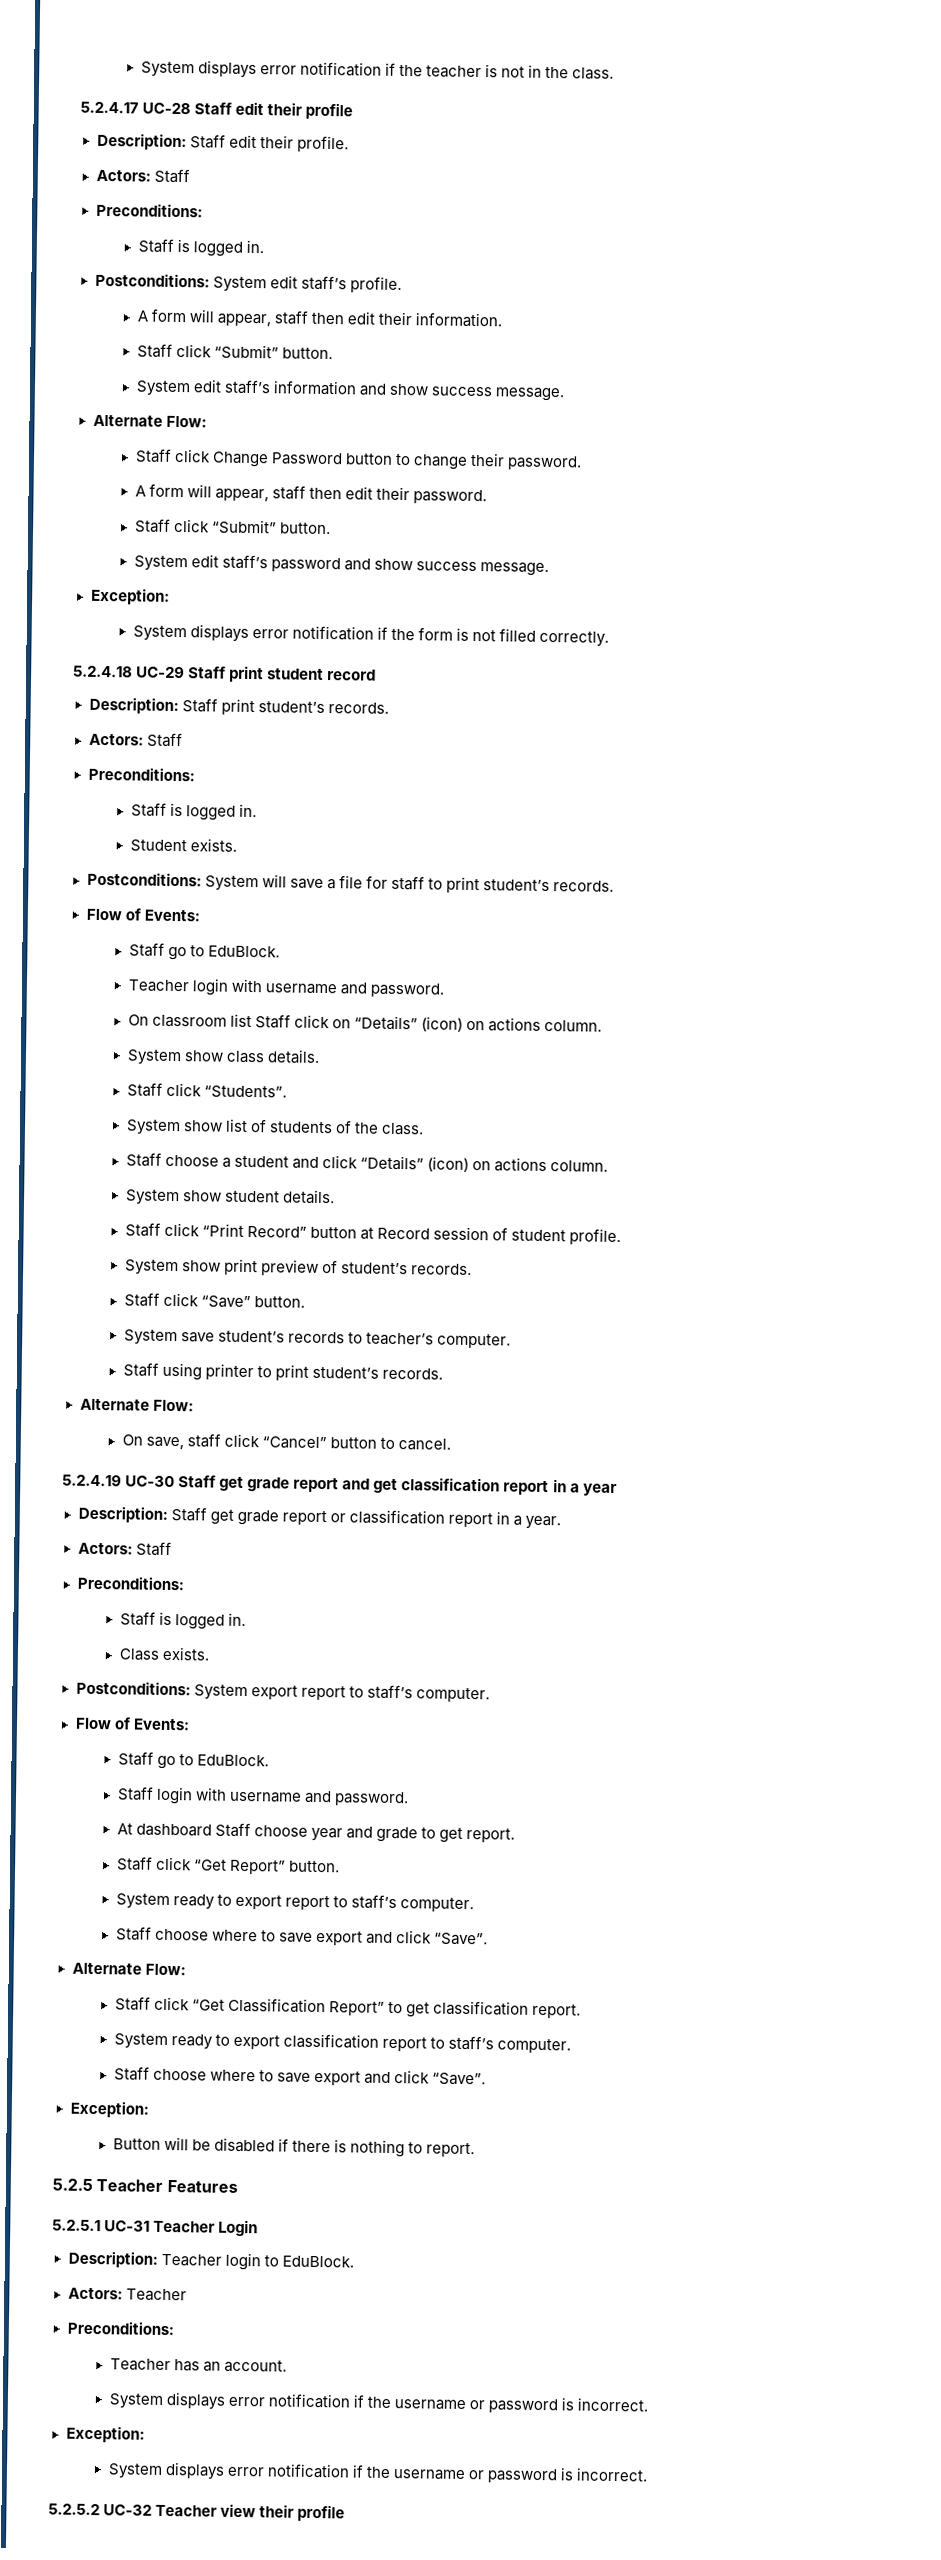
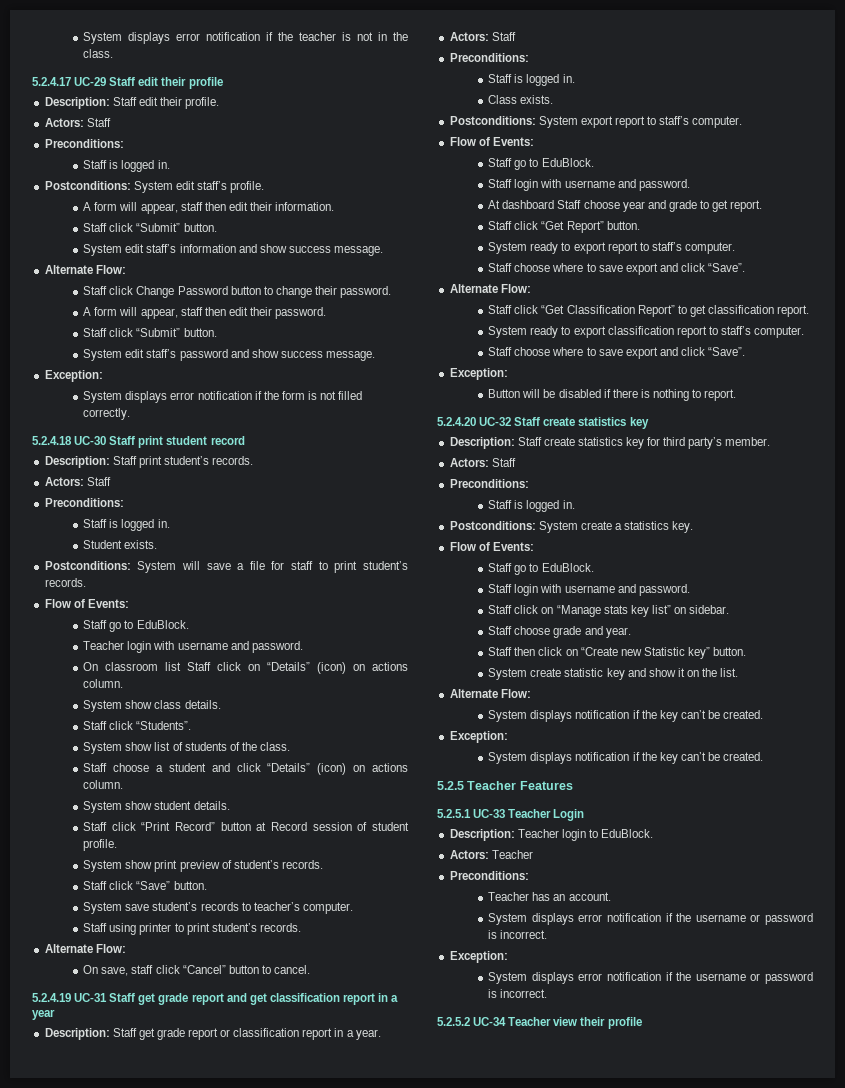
- 5.2.4.17 UC-28 Staff edit their profile
+ 5.2.4.17 UC-29 Staff edit their profile
- 5.2.4.18 UC-29 Staff print student record
+ 5.2.4.18 UC-30 Staff print student record
- 5.2.4.19 UC-30 Staff get grade report and get classification report in a year
+ 5.2.4.19 UC-31 Staff get grade report and get classification report in a year
+ 5.2.4.20 UC-32 Staff create statistics key
+ Description: Staff create statistics key for third party’s member.
+ Actors: Staff
+ Preconditions:
+ Staff is logged in.
+ Postconditions: System create a statistics key.
+ Flow of Events:
+ Staff go to EduBlock.
+ Staff login with username and password.
+ Staff click on “Manage stats key list” on sidebar.
+ Staff choose grade and year.
+ Staff then click on “Create new Statistic key” button.
+ System create statistic key and show it on the list.
+ Alternate Flow:
+ System displays notification if the key can’t be created.
+ Exception:
+ System displays notification if the key can’t be created.
- 5.2.5.1 UC-31 Teacher Login
+ 5.2.5.1 UC-33 Teacher Login
- 5.2.5.2 UC-32 Teacher view their profile
+ 5.2.5.2 UC-34 Teacher view their profile

